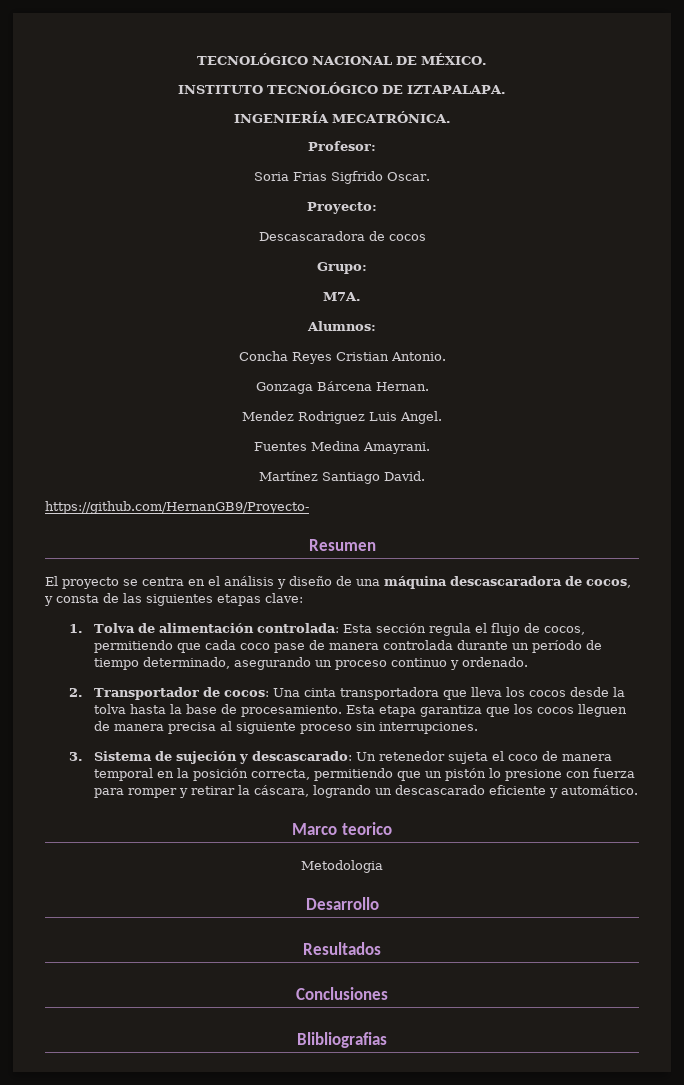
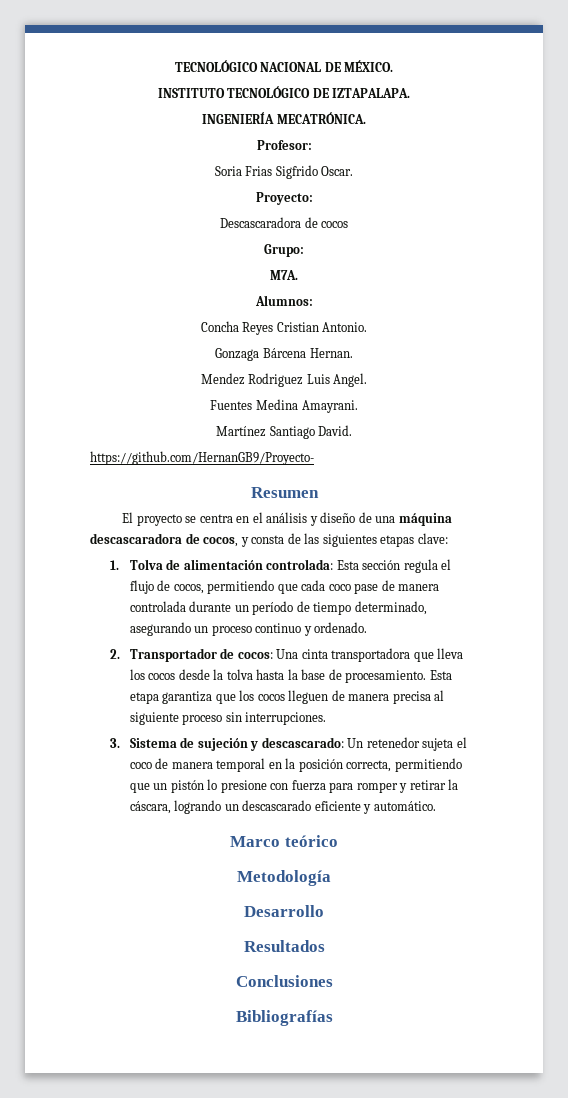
- Marco teorico
- Metodologia
+ Marco teórico
+ Metodología
- Blibliografias
+ Bibliografías

